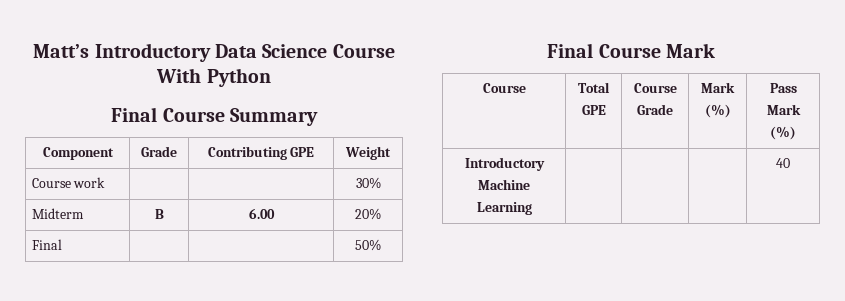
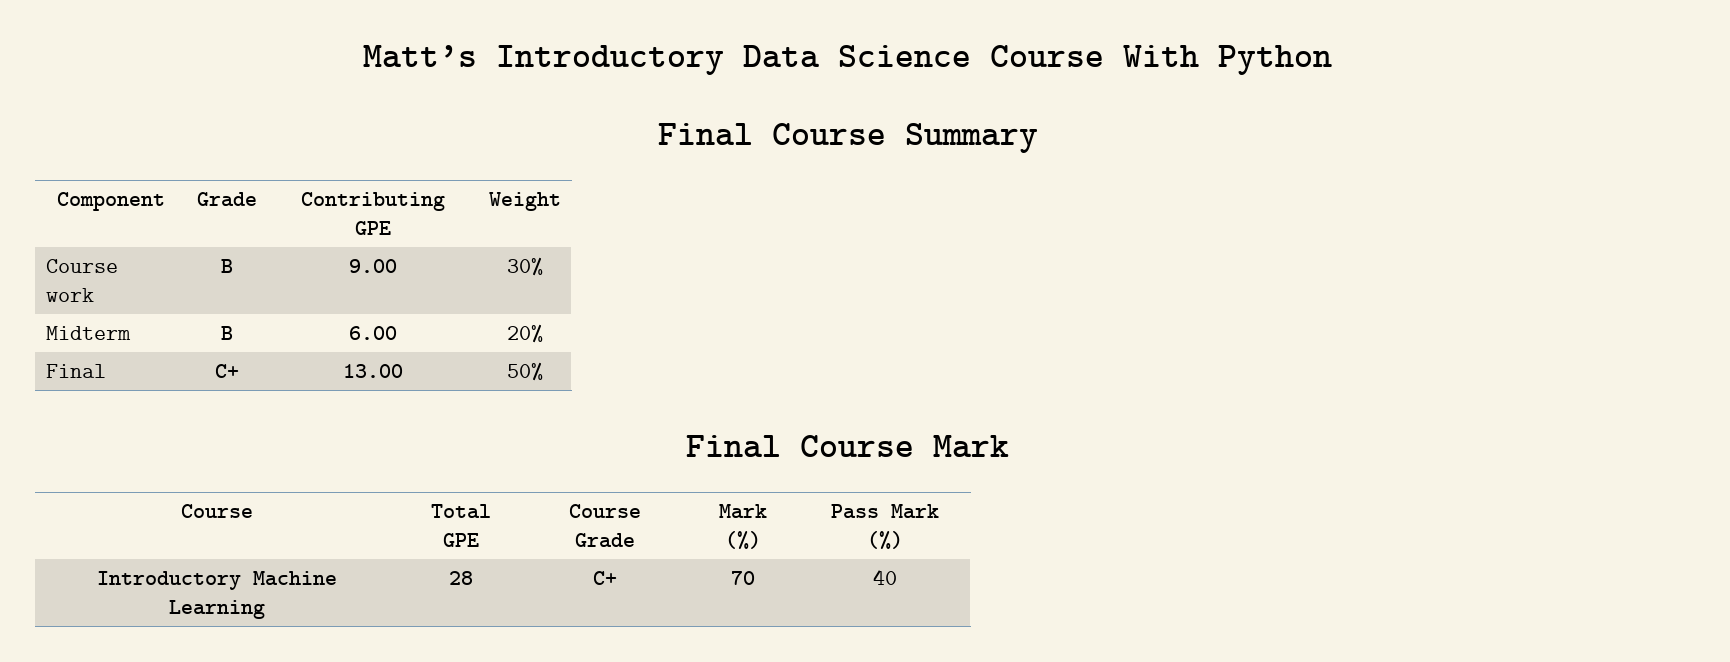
- Course work | | | 30%
+ Course work | B | 9.00 | 30%
- Final | | | 50%
+ Final | C+ | 13.00 | 50%
- Introductory Machine Learning | | | | 40
+ Introductory Machine Learning | 28 | C+ | 70 | 40

